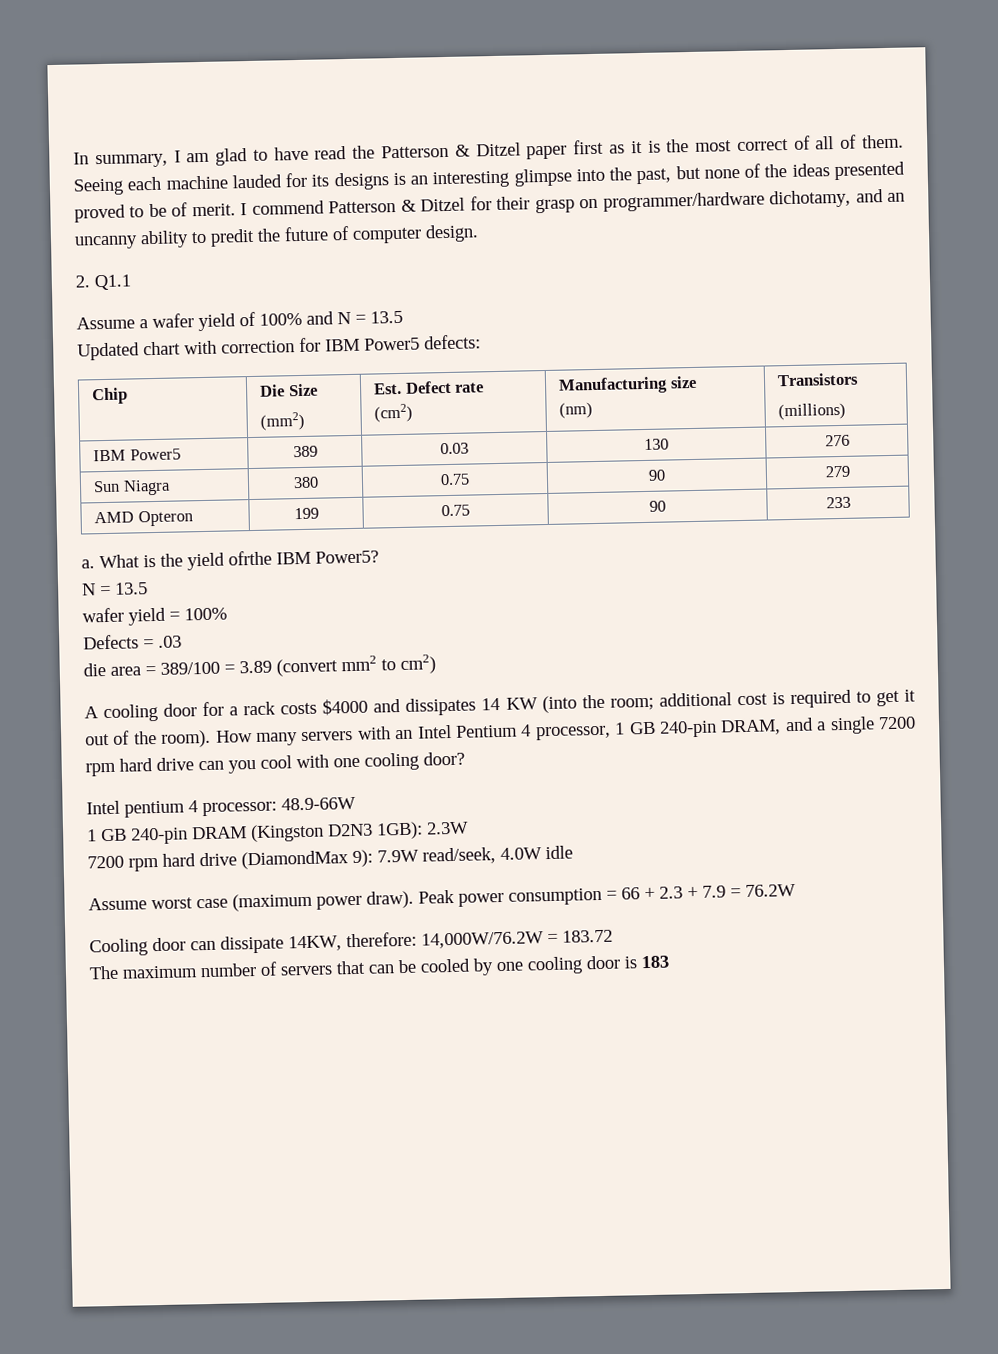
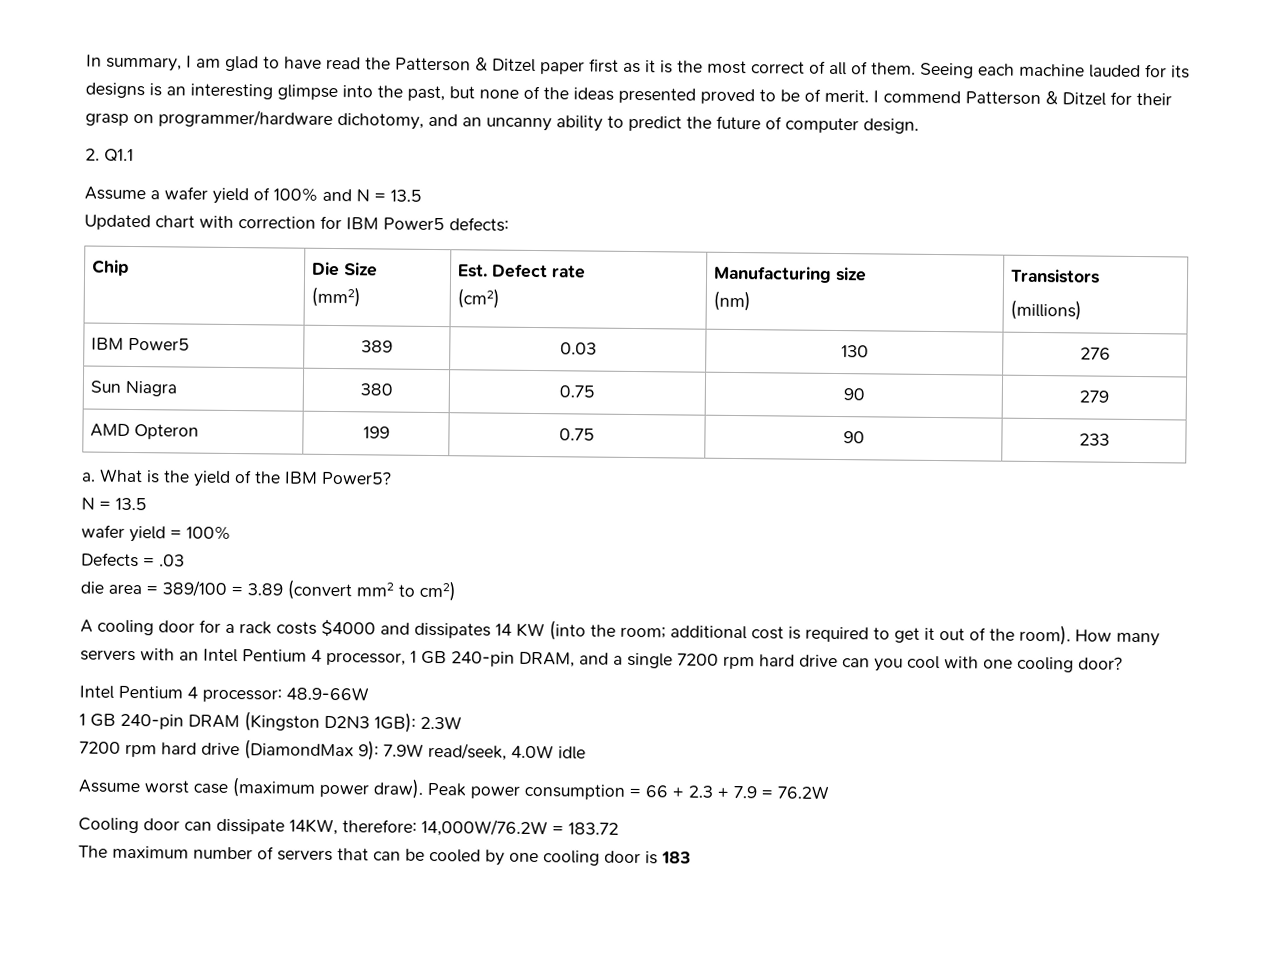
- I commend Patterson & Ditzel for their grasp on programmer/hardware dichotamy, and an uncanny ability to predit the future of computer design.
+ I commend Patterson & Ditzel for their grasp on programmer/hardware dichotomy, and an uncanny ability to predict the future of computer design.
- What is the yield ofrthe IBM Power5?
+ What is the yield of the IBM Power5?
- Intel pentium 4 processor: 48.9-66W
+ Intel Pentium 4 processor: 48.9-66W

